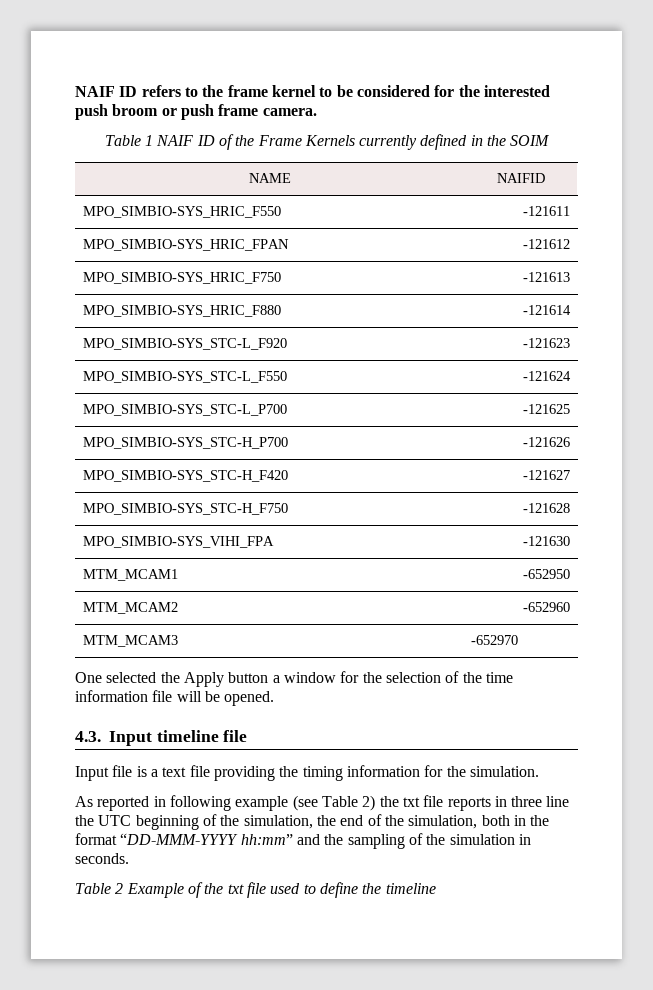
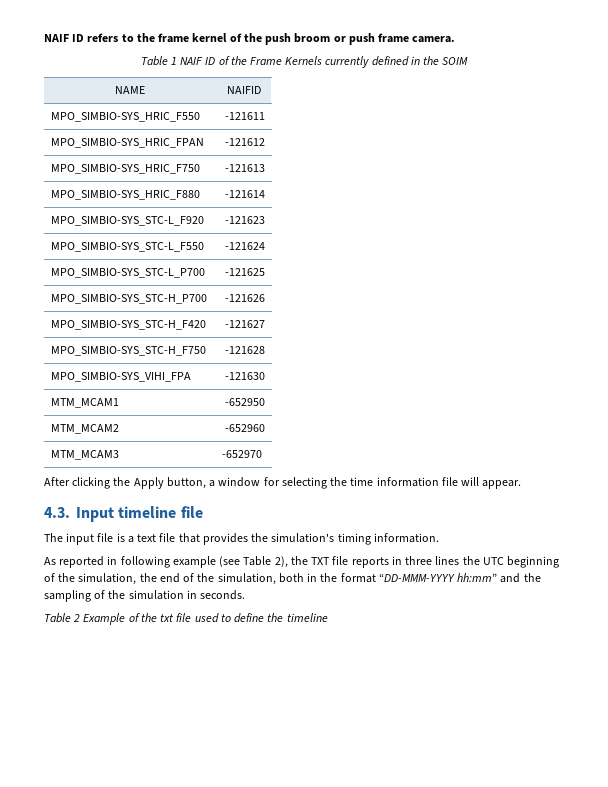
- NAIF ID refers to the frame kernel to be considered for the interested push broom or push frame camera.
+ NAIF ID refers to the frame kernel of the push broom or push frame camera.
- One selected the Apply button a window for the selection of the time information file will be opened.
+ After clicking the Apply button, a window for selecting the time information file will appear.
- Input file is a text file providing the timing information for the simulation.
+ The input file is a text file that provides the simulation's timing information.
- As reported in following example (see Table 2) the txt file reports in three line the UTC beginning of the simulation, the end of the simulation, both in the format “DD-MMM-YYYY hh:mm” and the sampling of the simulation in seconds.
+ As reported in following example (see Table 2), the TXT file reports in three lines the UTC beginning of the simulation, the end of the simulation, both in the format “DD-MMM-YYYY hh:mm” and the sampling of the simulation in seconds.

